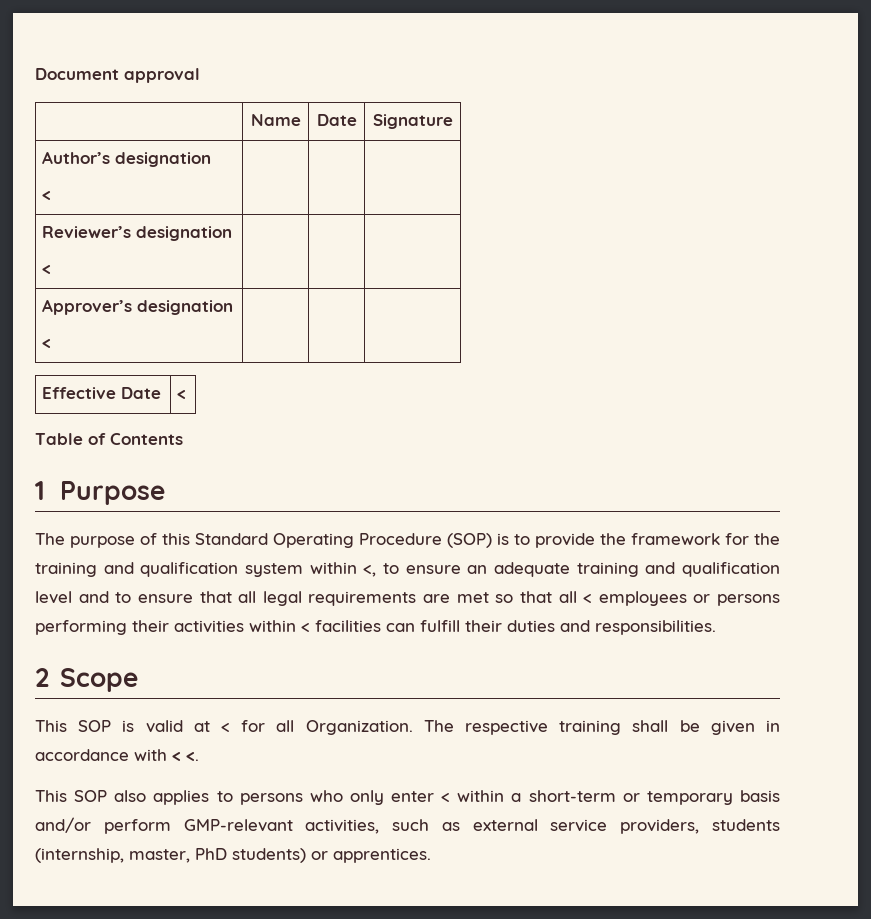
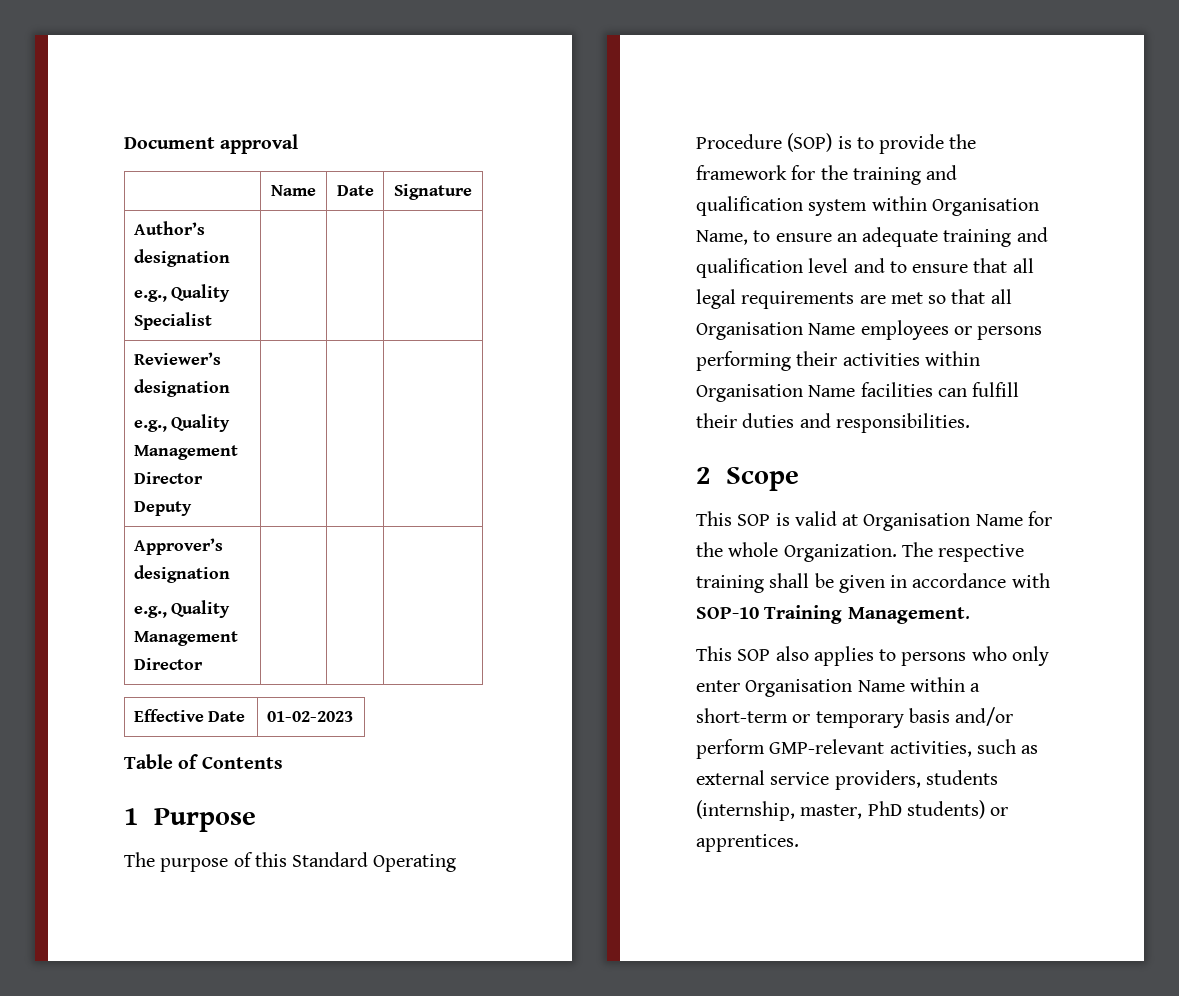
  Author’s designation
- < | | |
+ e.g., Quality Specialist | | |
  Reviewer’s designation
- < | | |
+ e.g., Quality Management Director Deputy | | |
  Approver’s designation
- < | | |
+ e.g., Quality Management Director | | |
- Effective Date | <
+ Effective Date | 01-02-2023
- The purpose of this Standard Operating Procedure (SOP) is to provide the framework for the training and qualification system within <, to ensure an adequate training and qualification level and to ensure that all legal requirements are met so that all < employees or persons performing their activities within < facilities can fulfill their duties and responsibilities.
+ The purpose of this Standard Operating Procedure (SOP) is to provide the framework for the training and qualification system within Organisation Name, to ensure an adequate training and qualification level and to ensure that all legal requirements are met so that all Organisation Name employees or persons performing their activities within Organisation Name facilities can fulfill their duties and responsibilities.
- This SOP is valid at < for all Organization.
+ This SOP is valid at Organisation Name for the whole Organization.
- The respective training shall be given in accordance with < <.
+ The respective training shall be given in accordance with SOP-10 Training Management.
- This SOP also applies to persons who only enter < within a short-term or temporary basis and/or perform GMP-relevant activities, such as external service providers, students (internship, master, PhD students) or apprentices.
+ This SOP also applies to persons who only enter Organisation Name within a short-term or temporary basis and/or perform GMP-relevant activities, such as external service providers, students (internship, master, PhD students) or apprentices.

